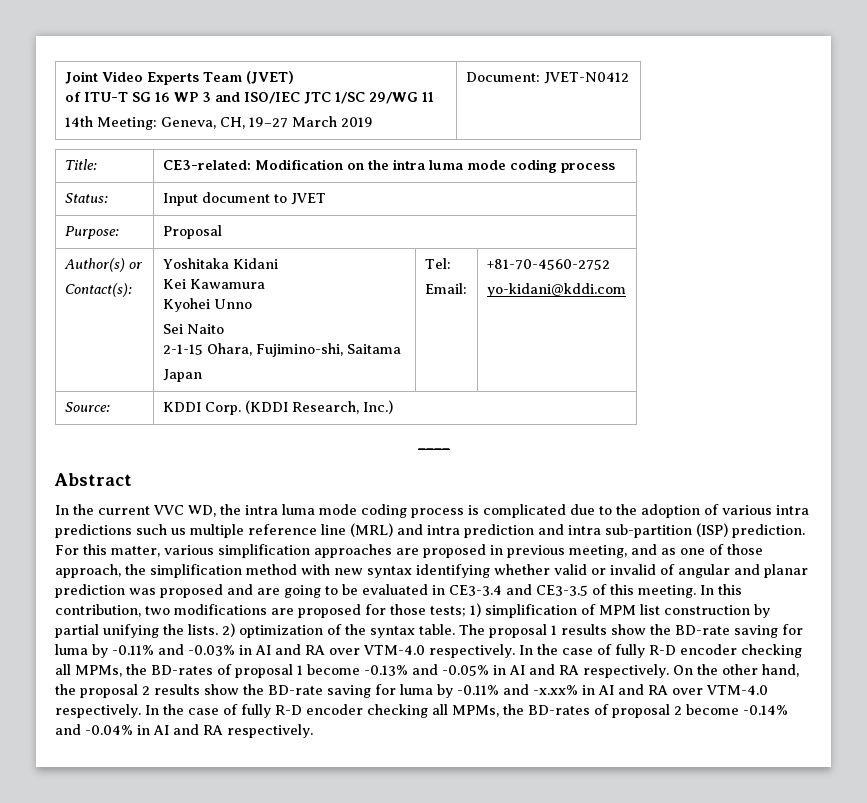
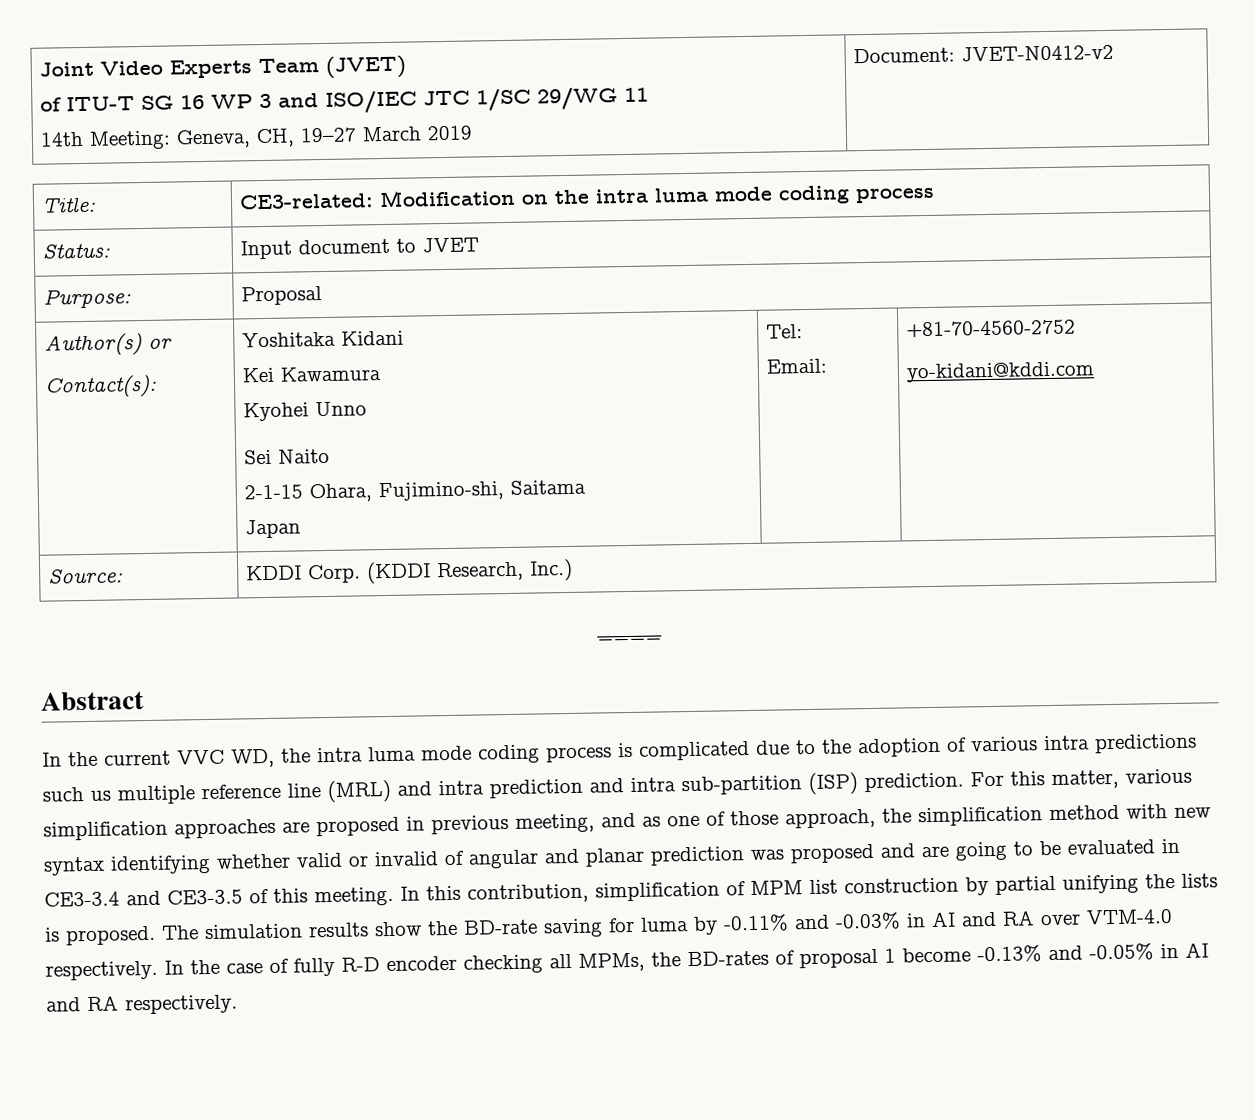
  Joint Video Experts Team (JVET)
  of ITU-T SG 16 WP 3 and ISO/IEC JTC 1/SC 29/WG 11
- 14th Meeting: Geneva, CH, 19–27 March 2019 | Document: JVET-N0412
+ 14th Meeting: Geneva, CH, 19–27 March 2019 | Document: JVET-N0412-v2
- In this contribution, two modifications are proposed for those tests; 1) simplification of MPM list construction by partial unifying the lists. 2) optimization of the syntax table. The proposal 1 results show the BD-rate saving for luma by -0.11% and -0.03% in AI and RA over VTM-4.0 respectively.
+ In this contribution, simplification of MPM list construction by partial unifying the lists is proposed. The simulation results show the BD-rate saving for luma by -0.11% and -0.03% in AI and RA over VTM-4.0 respectively.
- On the other hand, the proposal 2 results show the BD-rate saving for luma by -0.11% and -x.xx% in AI and RA over VTM-4.0 respectively. In the case of fully R-D encoder checking all MPMs, the BD-rates of proposal 2 become -0.14% and -0.04% in AI and RA respectively.

